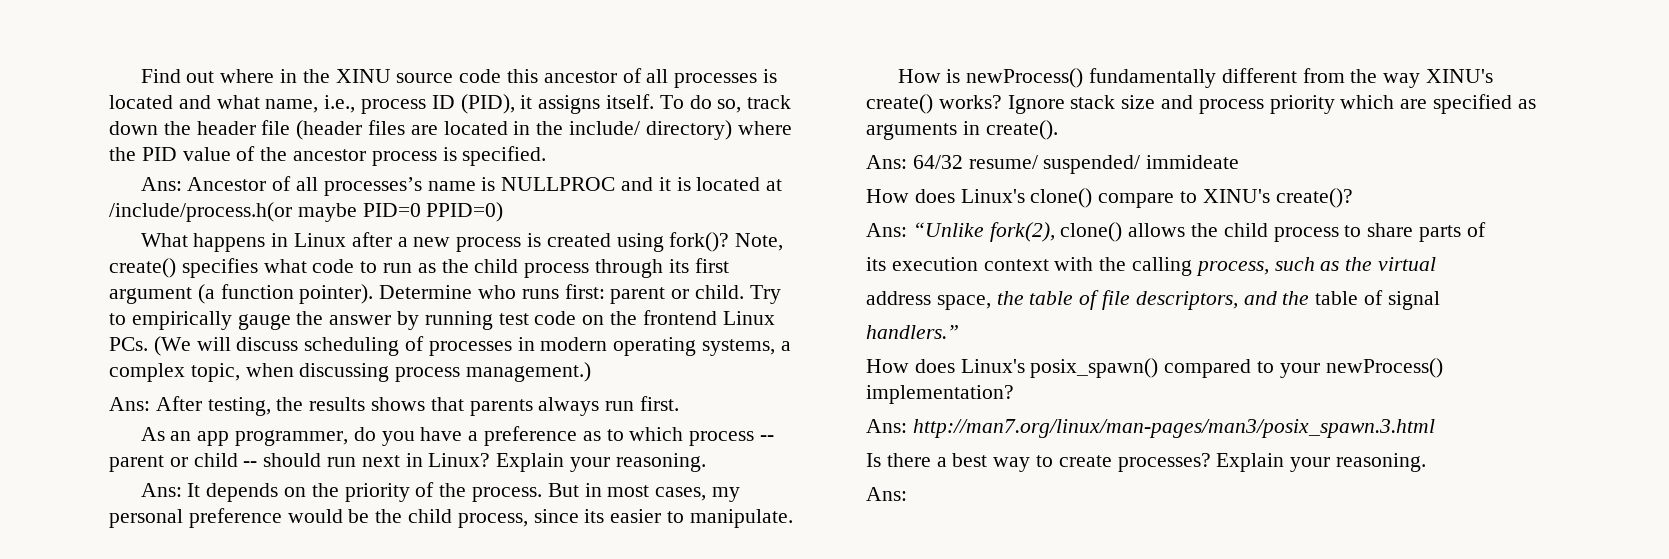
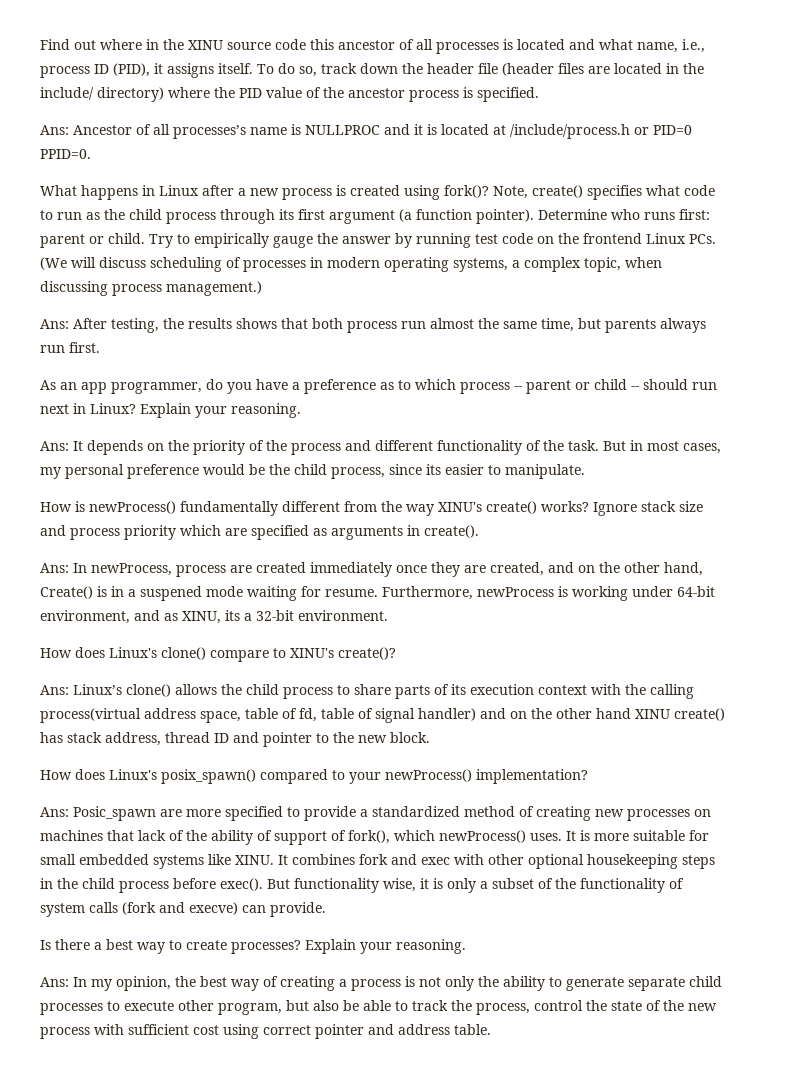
- Ans: Ancestor of all processes’s name is NULLPROC and it is located at /include/process.h(or maybe PID=0 PPID=0)
+ Ans: Ancestor of all processes’s name is NULLPROC and it is located at /include/process.h or PID=0 PPID=0.
- Ans: After testing, the results shows that parents always run first.
+ Ans: After testing, the results shows that both process run almost the same time, but parents always run first.
- Ans: It depends on the priority of the process.
+ Ans: It depends on the priority of the process and different functionality of the task.
- Ans: 64/32 resume/ suspended/ immideate
+ Ans: In newProcess, process are created immediately once they are created, and on the other hand, Create() is in a suspened mode waiting for resume. Furthermore, newProcess is working under 64-bit environment, and as XINU, its a 32-bit environment.
- Ans: “Unlike fork(2), clone() allows the child process to share parts of
- its execution context with the calling process, such as the virtual
- address space, the table of file descriptors, and the table of signal
- handlers.”
+ Ans: Linux’s clone() allows the child process to share parts of its execution context with the calling process(virtual address space, table of fd, table of signal handler) and on the other hand XINU create() has stack address, thread ID and pointer to the new block.
- Ans: http://man7.org/linux/man-pages/man3/posix_spawn.3.html
+ Ans: Posic_spawn are more specified to provide a standardized method of creating new processes on machines that lack of the ability of support of fork(), which newProcess() uses. It is more suitable for small embedded systems like XINU. It combines fork and exec with other optional housekeeping steps in the child process before exec(). But functionality wise, it is only a subset of the functionality of system calls (fork and execve) can provide.
  Is there a best way to create processes? Explain your reasoning.
- Ans:
+ Ans: In my opinion, the best way of creating a process is not only the ability to generate separate child processes to execute other program, but also be able to track the process, control the state of the new process with sufficient cost using correct pointer and address table.

